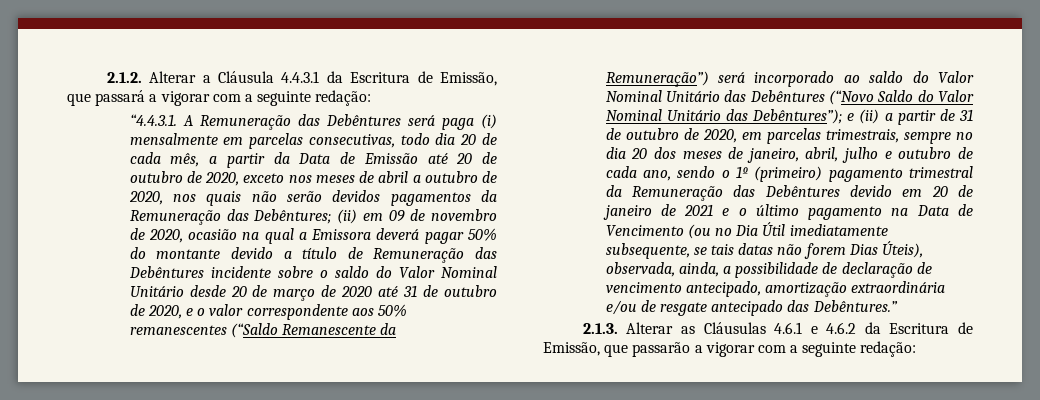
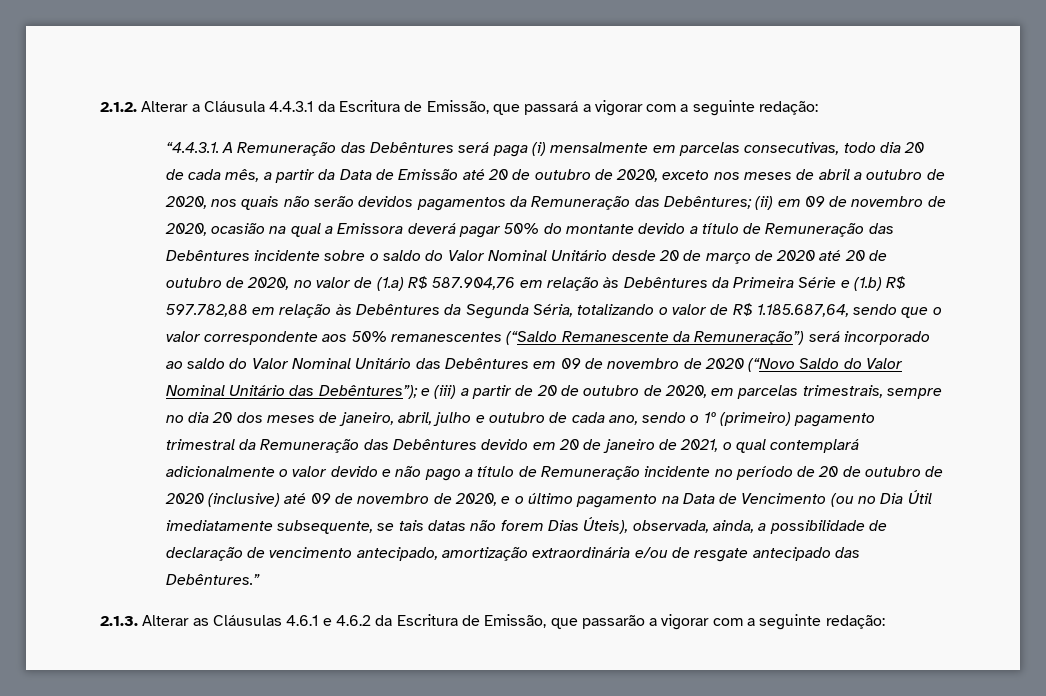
- (ii) em 09 de novembro de 2020, ocasião na qual a Emissora deverá pagar 50% do montante devido a título de Remuneração das Debêntures incidente sobre o saldo do Valor Nominal Unitário desde 20 de março de 2020 até 31 de outubro de 2020, e o valor correspondente aos 50% remanescentes (“Saldo Remanescente da Remuneração”) será incorporado ao saldo do Valor Nominal Unitário das Debêntures (“Novo Saldo do Valor Nominal Unitário das Debêntures”);
+ (ii) em 09 de novembro de 2020, ocasião na qual a Emissora deverá pagar 50% do montante devido a título de Remuneração das Debêntures incidente sobre o saldo do Valor Nominal Unitário desde 20 de março de 2020 até 20 de outubro de 2020, no valor de (1.a) R$ 587.904,76 em relação às Debêntures da Primeira Série e (1.b) R$ 597.782,88 em relação às Debêntures da Segunda Séria, totalizando o valor de R$ 1.185.687,64, sendo que o valor correspondente aos 50% remanescentes (“Saldo Remanescente da Remuneração”) será incorporado ao saldo do Valor Nominal Unitário das Debêntures em 09 de novembro de 2020 (“Novo Saldo do Valor Nominal Unitário das Debêntures”);
- e (ii) a partir de 31 de outubro de 2020, em parcelas trimestrais, sempre no dia 20 dos meses de janeiro, abril, julho e outubro de cada ano, sendo o 1º (primeiro) pagamento trimestral da Remuneração das Debêntures devido em 20 de janeiro de 2021 e o último pagamento na Data de Vencimento (ou no Dia Útil imediatamente subsequente, se tais datas não forem Dias Úteis), observada, ainda, a possibilidade de declaração de vencimento antecipado, amortização extraordinária e/ou de resgate antecipado das Debêntures.”
+ e (iii) a partir de 20 de outubro de 2020, em parcelas trimestrais, sempre no dia 20 dos meses de janeiro, abril, julho e outubro de cada ano, sendo o 1º (primeiro) pagamento trimestral da Remuneração das Debêntures devido em 20 de janeiro de 2021, o qual contemplará adicionalmente o valor devido e não pago a título de Remuneração incidente no período de 20 de outubro de 2020 (inclusive) até 09 de novembro de 2020, e o último pagamento na Data de Vencimento (ou no Dia Útil imediatamente subsequente, se tais datas não forem Dias Úteis), observada, ainda, a possibilidade de declaração de vencimento antecipado, amortização extraordinária e/ou de resgate antecipado das Debêntures.”

